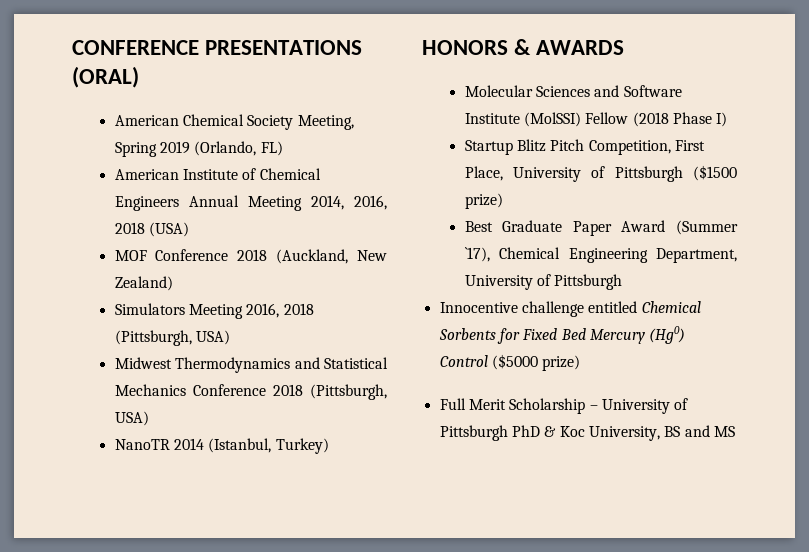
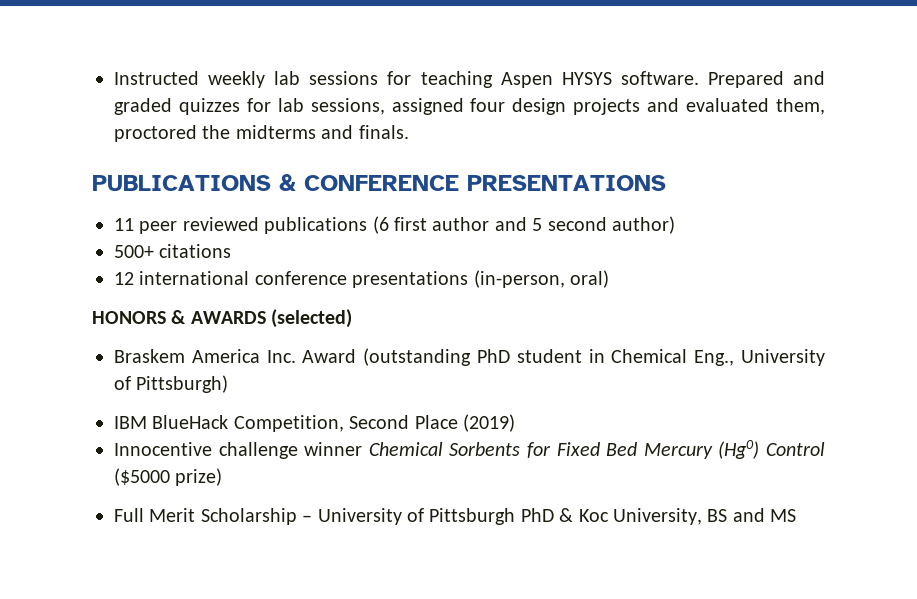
- CONFERENCE PRESENTATIONS (ORAL)
- American Chemical Society Meeting, Spring 2019 (Orlando, FL)
- American Institute of Chemical Engineers Annual Meeting 2014, 2016, 2018 (USA)
- MOF Conference 2018 (Auckland, New Zealand)
- Simulators Meeting 2016, 2018 (Pittsburgh, USA)
- Midwest Thermodynamics and Statistical Mechanics Conference 2018 (Pittsburgh, USA)
- NanoTR 2014 (Istanbul, Turkey)
- HONORS & AWARDS
- Molecular Sciences and Software Institute (MolSSI) Fellow (2018 Phase I)
- Startup Blitz Pitch Competition, First Place, University of Pittsburgh ($1500 prize)
- Best Graduate Paper Award (Summer `17), Chemical Engineering Department, University of Pittsburgh
+ Instructed weekly lab sessions for teaching Aspen HYSYS software. Prepared and graded quizzes for lab sessions, assigned four design projects and evaluated them, proctored the midterms and finals.
+ PUBLICATIONS & CONFERENCE PRESENTATIONS
+ 11 peer reviewed publications (6 first author and 5 second author)
+ 500+ citations
+ 12 international conference presentations (in-person, oral)
+ HONORS & AWARDS (selected)
+ Braskem America Inc. Award (outstanding PhD student in Chemical Eng., University of Pittsburgh)
+ IBM BlueHack Competition, Second Place (2019)
- Innocentive challenge entitled Chemical Sorbents for Fixed Bed Mercury (Hg0) Control ($5000 prize)
+ Innocentive challenge winner Chemical Sorbents for Fixed Bed Mercury (Hg0) Control ($5000 prize)

